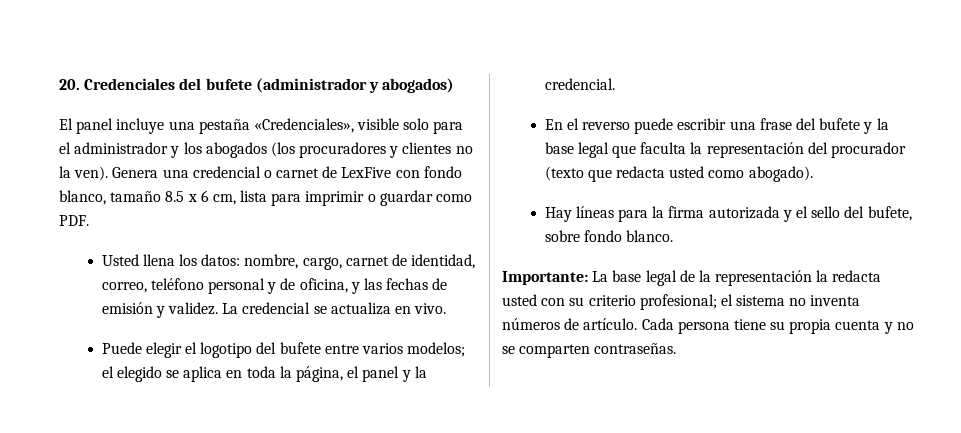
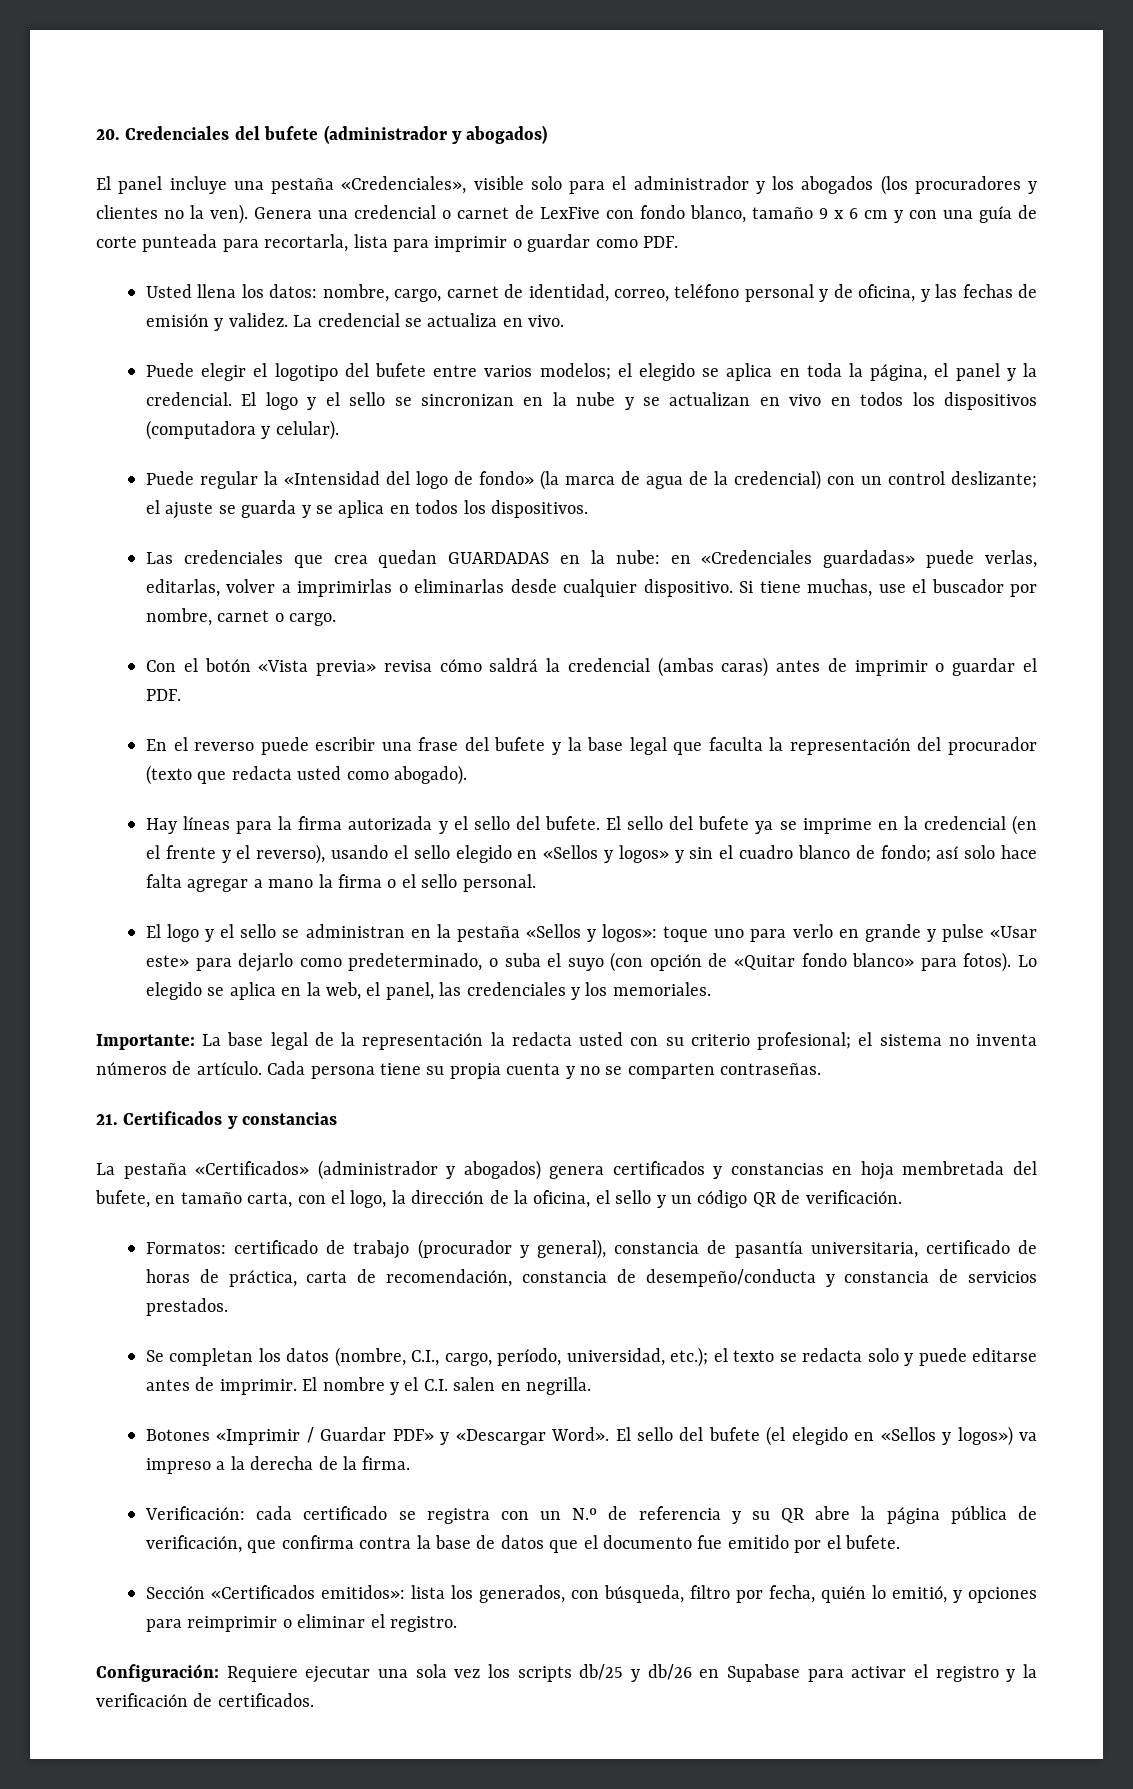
- Genera una credencial o carnet de LexFive con fondo blanco, tamaño 8.5 x 6 cm, lista para imprimir o guardar como PDF.
+ Genera una credencial o carnet de LexFive con fondo blanco, tamaño 9 x 6 cm y con una guía de corte punteada para recortarla, lista para imprimir o guardar como PDF.
+ El logo y el sello se sincronizan en la nube y se actualizan en vivo en todos los dispositivos (computadora y celular).
+ Puede regular la «Intensidad del logo de fondo» (la marca de agua de la credencial) con un control deslizante; el ajuste se guarda y se aplica en todos los dispositivos.
+ Las credenciales que crea quedan GUARDADAS en la nube: en «Credenciales guardadas» puede verlas, editarlas, volver a imprimirlas o eliminarlas desde cualquier dispositivo. Si tiene muchas, use el buscador por nombre, carnet o cargo.
+ Con el botón «Vista previa» revisa cómo saldrá la credencial (ambas caras) antes de imprimir o guardar el PDF.
- Hay líneas para la firma autorizada y el sello del bufete, sobre fondo blanco.
+ Hay líneas para la firma autorizada y el sello del bufete. El sello del bufete ya se imprime en la credencial (en el frente y el reverso), usando el sello elegido en «Sellos y logos» y sin el cuadro blanco de fondo; así solo hace falta agregar a mano la firma o el sello personal.
+ El logo y el sello se administran en la pestaña «Sellos y logos»: toque uno para verlo en grande y pulse «Usar este» para dejarlo como predeterminado, o suba el suyo (con opción de «Quitar fondo blanco» para fotos). Lo elegido se aplica en la web, el panel, las credenciales y los memoriales.
+ 21. Certificados y constancias
+ La pestaña «Certificados» (administrador y abogados) genera certificados y constancias en hoja membretada del bufete, en tamaño carta, con el logo, la dirección de la oficina, el sello y un código QR de verificación.
+ Formatos: certificado de trabajo (procurador y general), constancia de pasantía universitaria, certificado de horas de práctica, carta de recomendación, constancia de desempeño/conducta y constancia de servicios prestados.
+ Se completan los datos (nombre, C.I., cargo, período, universidad, etc.); el texto se redacta solo y puede editarse antes de imprimir. El nombre y el C.I. salen en negrilla.
+ Botones «Imprimir / Guardar PDF» y «Descargar Word». El sello del bufete (el elegido en «Sellos y logos») va impreso a la derecha de la firma.
+ Verificación: cada certificado se registra con un N.º de referencia y su QR abre la página pública de verificación, que confirma contra la base de datos que el documento fue emitido por el bufete.
+ Sección «Certificados emitidos»: lista los generados, con búsqueda, filtro por fecha, quién lo emitió, y opciones para reimprimir o eliminar el registro.
+ Configuración: Requiere ejecutar una sola vez los scripts db/25 y db/26 en Supabase para activar el registro y la verificación de certificados.

